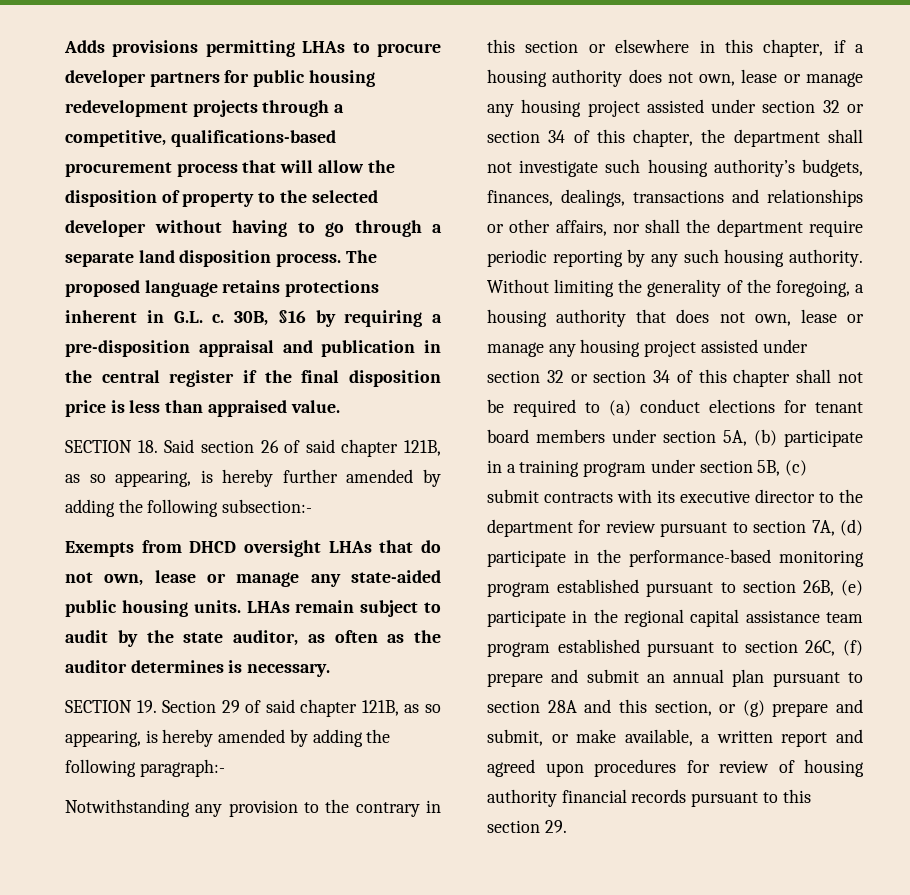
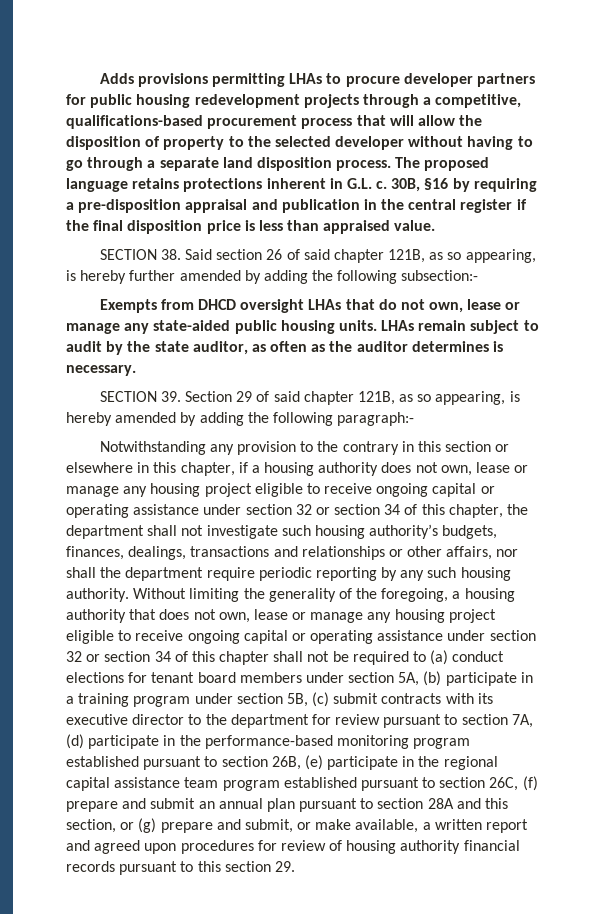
- SECTION 18. Said section 26 of said chapter 121B, as so appearing, is hereby further amended by adding the following subsection:-
+ SECTION 38. Said section 26 of said chapter 121B, as so appearing, is hereby further amended by adding the following subsection:-
- SECTION 19. Section 29 of said chapter 121B, as so appearing, is hereby amended by adding the following paragraph:-
+ SECTION 39. Section 29 of said chapter 121B, as so appearing, is hereby amended by adding the following paragraph:-
- Notwithstanding any provision to the contrary in this section or elsewhere in this chapter, if a housing authority does not own, lease or manage any housing project assisted under section 32 or section 34 of this chapter, the department shall not investigate such housing authority’s budgets, finances, dealings, transactions and relationships or other affairs, nor shall the department require periodic reporting by any such housing authority.
+ Notwithstanding any provision to the contrary in this section or elsewhere in this chapter, if a housing authority does not own, lease or manage any housing project eligible to receive ongoing capital or operating assistance under section 32 or section 34 of this chapter, the department shall not investigate such housing authority’s budgets, finances, dealings, transactions and relationships or other affairs, nor shall the department require periodic reporting by any such housing authority.
- Without limiting the generality of the foregoing, a housing authority that does not own, lease or manage any housing project assisted under section 32 or section 34 of this chapter shall not be required to (a) conduct elections for tenant board members under section 5A, (b) participate in a training program under section 5B, (c) submit contracts with its executive director to the department for review pursuant to section 7A, (d) participate in the performance-based monitoring program established pursuant to section 26B, (e) participate in the regional capital assistance team program established pursuant to section 26C, (f) prepare and submit an annual plan pursuant to section 28A and this section, or (g) prepare and submit, or make available, a written report and agreed upon procedures for review of housing authority financial records pursuant to this section 29.
+ Without limiting the generality of the foregoing, a housing authority that does not own, lease or manage any housing project eligible to receive ongoing capital or operating assistance under section 32 or section 34 of this chapter shall not be required to (a) conduct elections for tenant board members under section 5A, (b) participate in a training program under section 5B, (c) submit contracts with its executive director to the department for review pursuant to section 7A, (d) participate in the performance-based monitoring program established pursuant to section 26B, (e) participate in the regional capital assistance team program established pursuant to section 26C, (f) prepare and submit an annual plan pursuant to section 28A and this section, or (g) prepare and submit, or make available, a written report and agreed upon procedures for review of housing authority financial records pursuant to this section 29.

